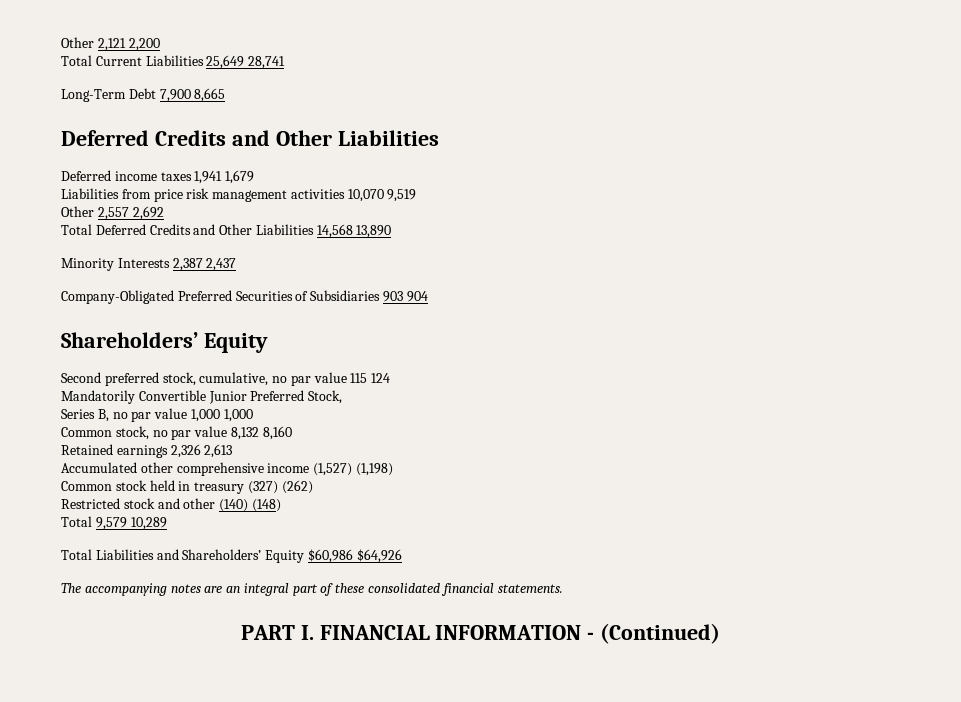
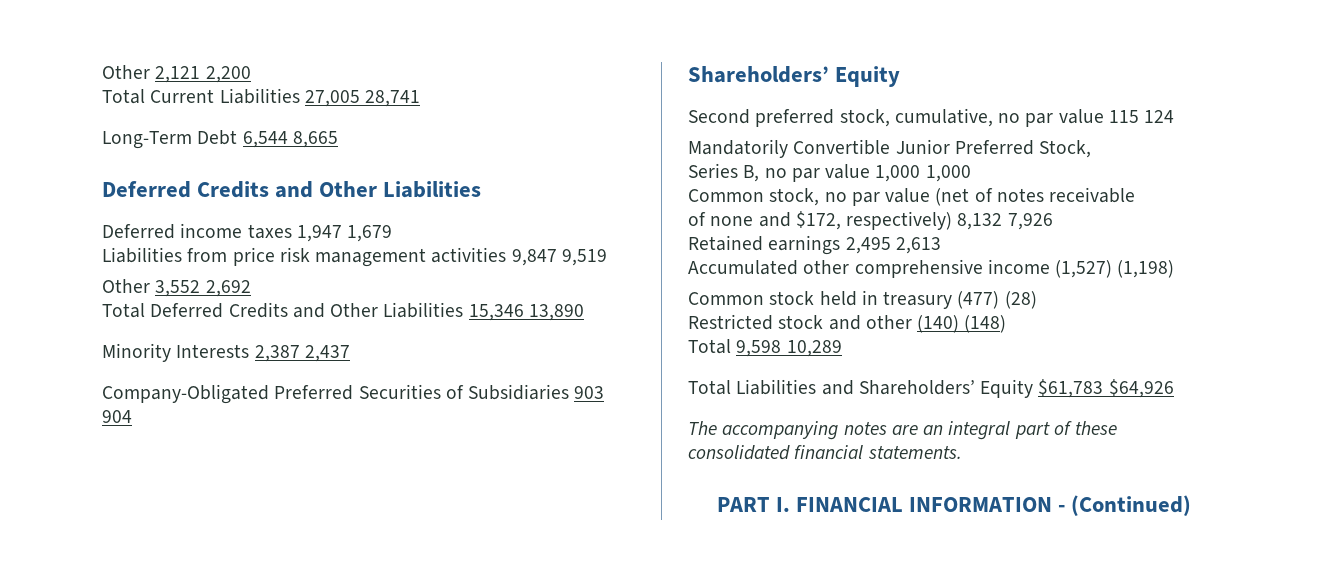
- Total Current Liabilities 25,649 28,741
+ Total Current Liabilities 27,005 28,741
- Long-Term Debt 7,900 8,665
+ Long-Term Debt 6,544 8,665
- Deferred income taxes 1,941 1,679
+ Deferred income taxes 1,947 1,679
- Liabilities from price risk management activities 10,070 9,519
+ Liabilities from price risk management activities 9,847 9,519
- Other 2,557 2,692
+ Other 3,552 2,692
- Total Deferred Credits and Other Liabilities 14,568 13,890
+ Total Deferred Credits and Other Liabilities 15,346 13,890
- Common stock, no par value 8,132 8,160
+ Common stock, no par value (net of notes receivable
+ of none and $172, respectively) 8,132 7,926
- Retained earnings 2,326 2,613
+ Retained earnings 2,495 2,613
- Common stock held in treasury (327) (262)
+ Common stock held in treasury (477) (28)
- Total 9,579 10,289
+ Total 9,598 10,289
- Total Liabilities and Shareholders’ Equity $60,986 $64,926
+ Total Liabilities and Shareholders’ Equity $61,783 $64,926

